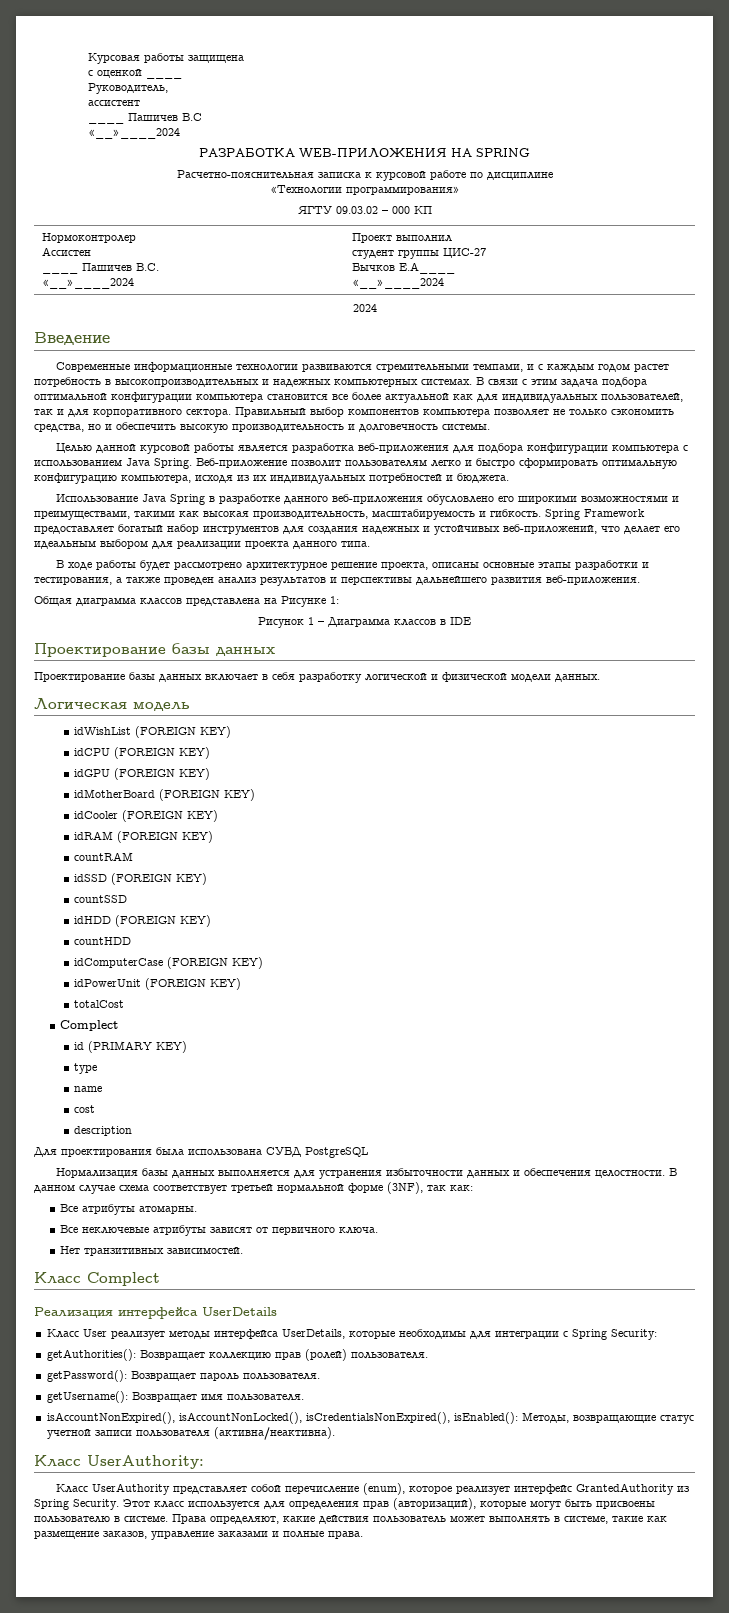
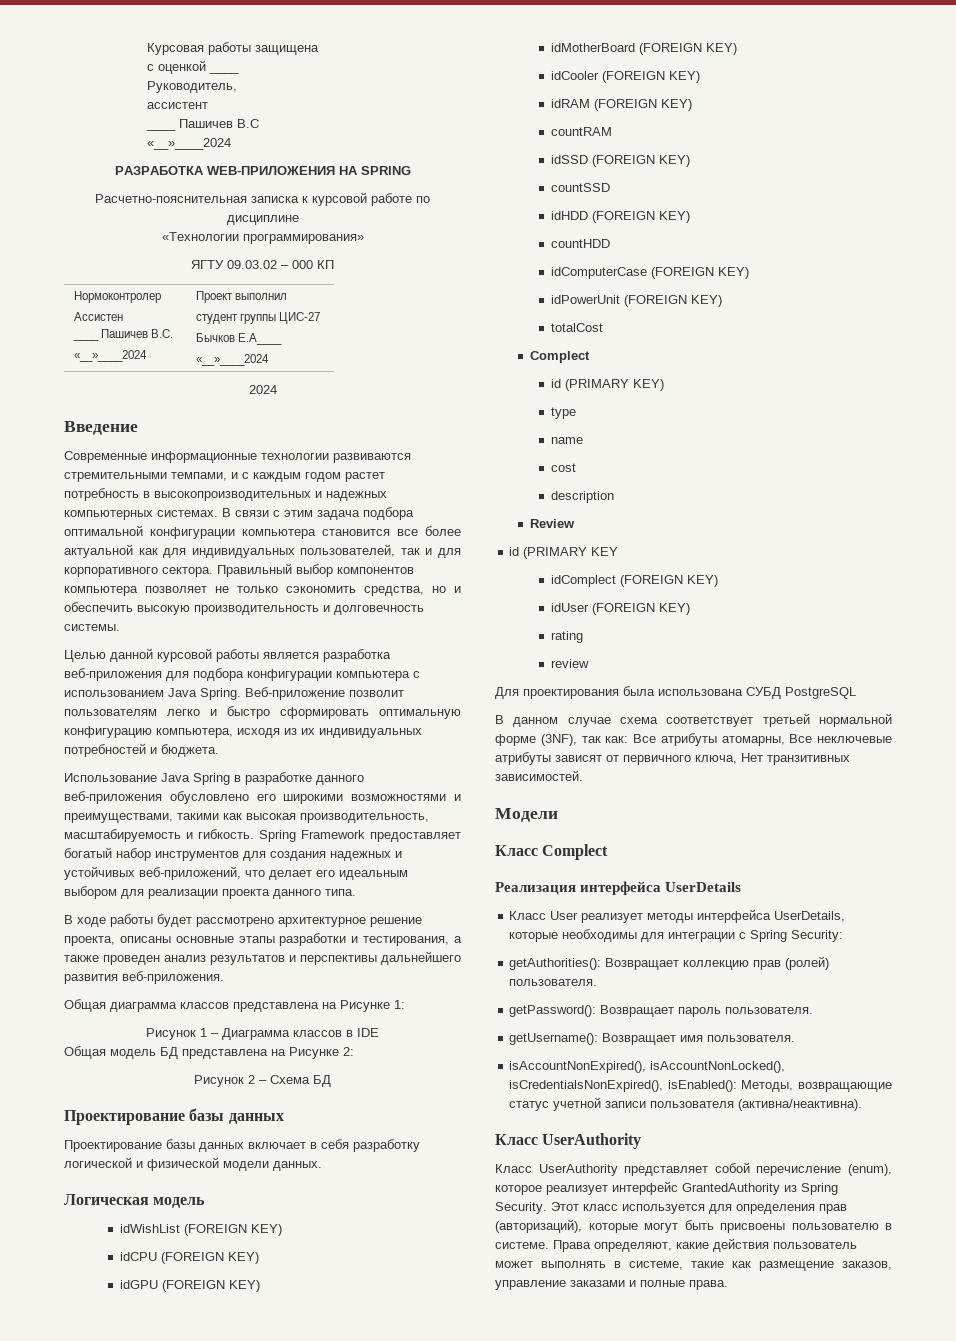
+ Общая модель БД представлена на Рисунке 2:
+ Рисунок 2 – Схема БД
+ Review
+ id (PRIMARY KEY
+ idComplect (FOREIGN KEY)
+ idUser (FOREIGN KEY)
+ rating
+ review
- Нормализация базы данных выполняется для устранения избыточности данных и обеспечения целостности. В данном случае схема соответствует третьей нормальной форме (3NF), так как:
- Все атрибуты атомарны.
- Все неключевые атрибуты зависят от первичного ключа.
- Нет транзитивных зависимостей.
+ В данном случае схема соответствует третьей нормальной форме (3NF), так как: Все атрибуты атомарны, Все неключевые атрибуты зависят от первичного ключа, Нет транзитивных зависимостей.
+ Модели
  isAccountNonExpired(), isAccountNonLocked(), isCredentialsNonExpired(), isEnabled(): Методы, возвращающие статус учетной записи пользователя (активна/неактивна).
- Класс UserAuthority:
+ Класс UserAuthority

